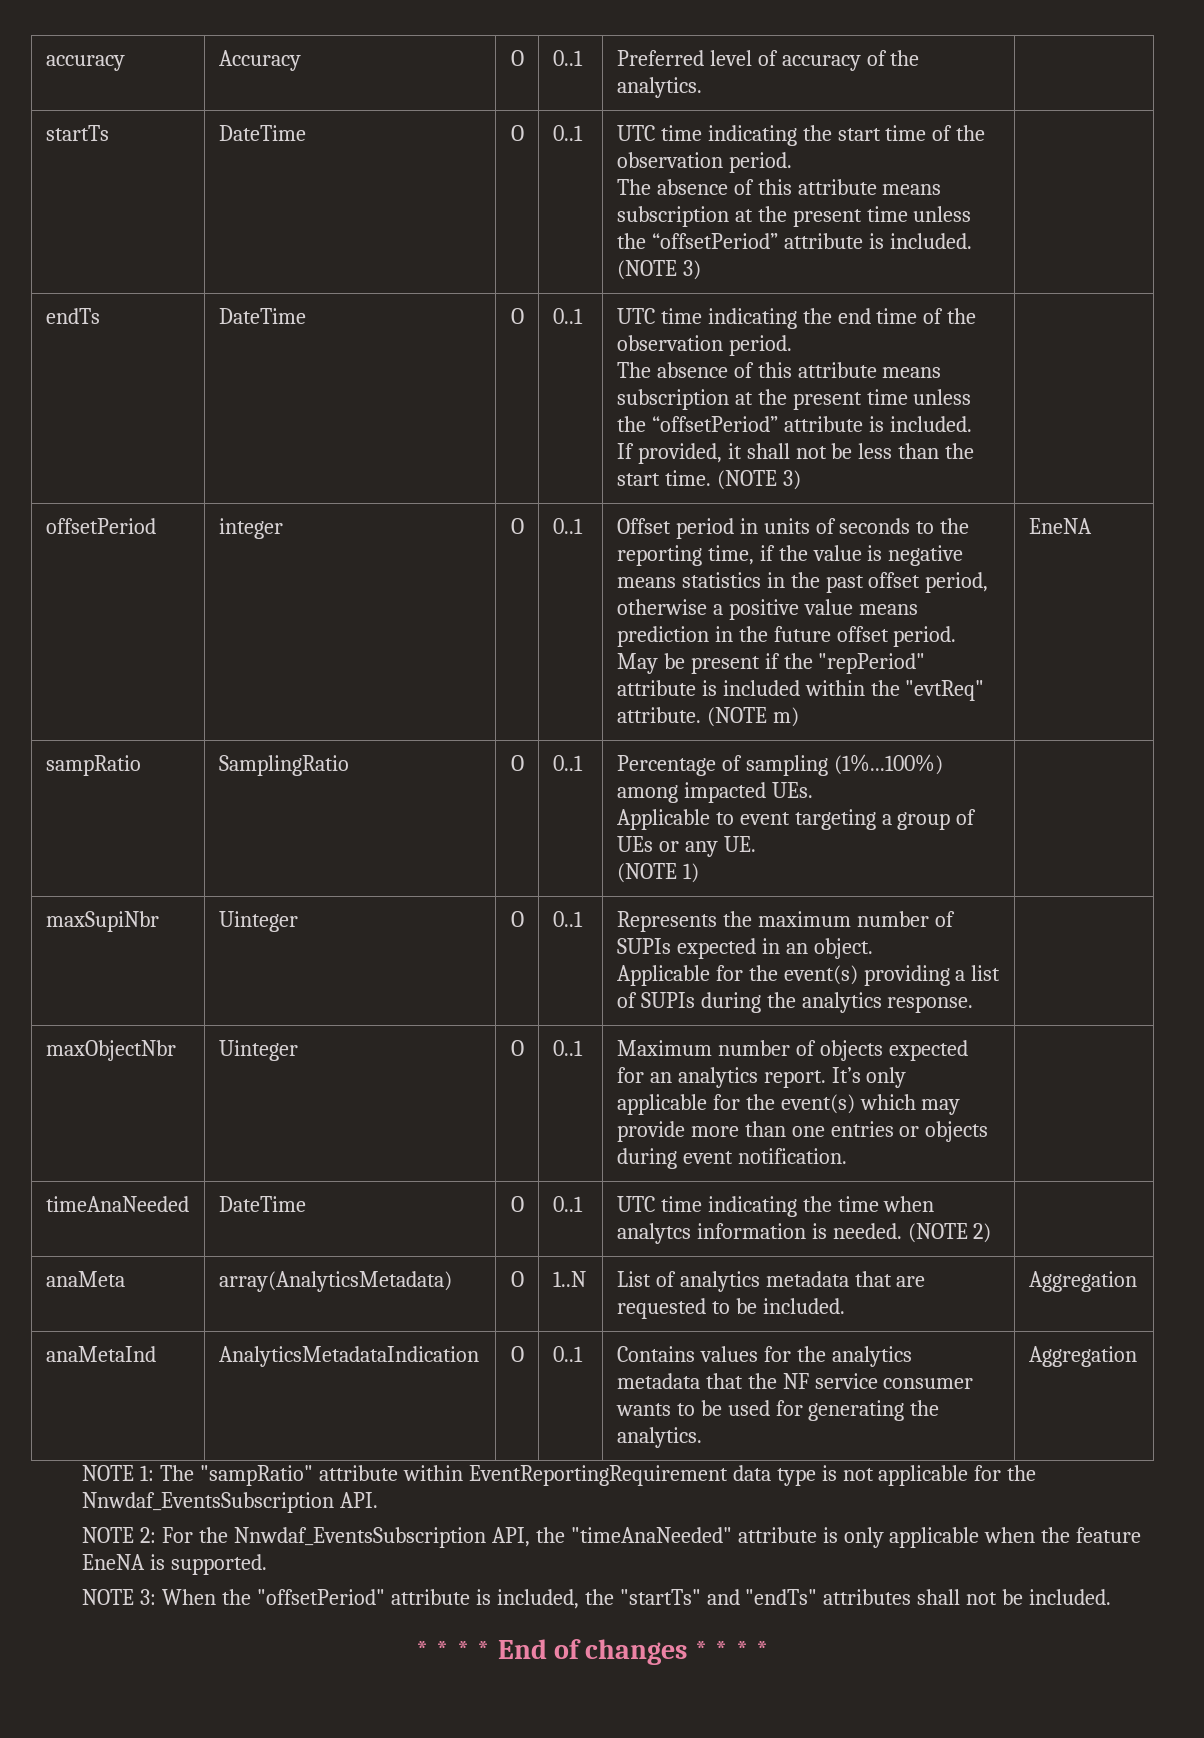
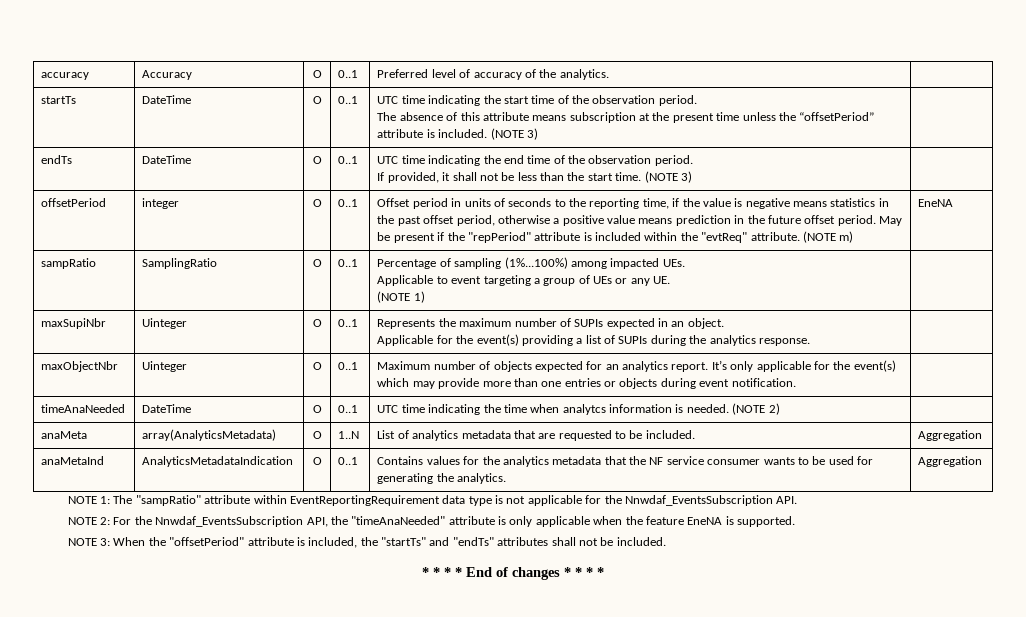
  UTC time indicating the end time of the observation period.
- The absence of this attribute means subscription at the present time unless the “offsetPeriod” attribute is included.

